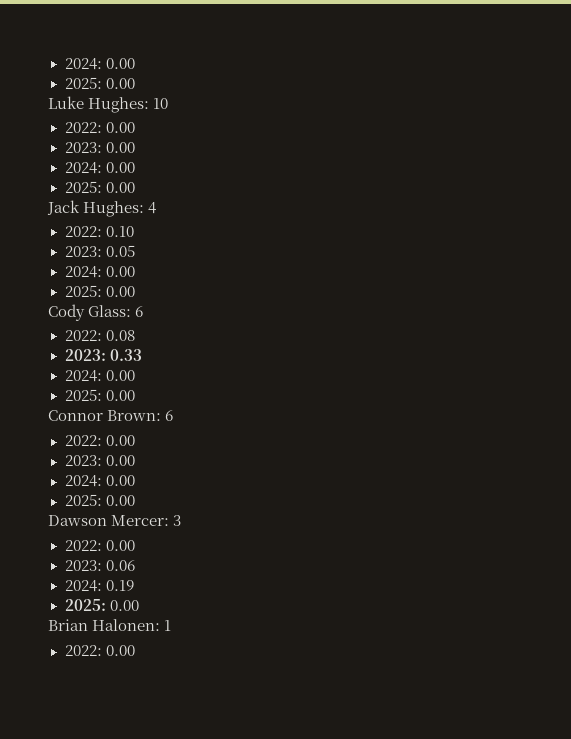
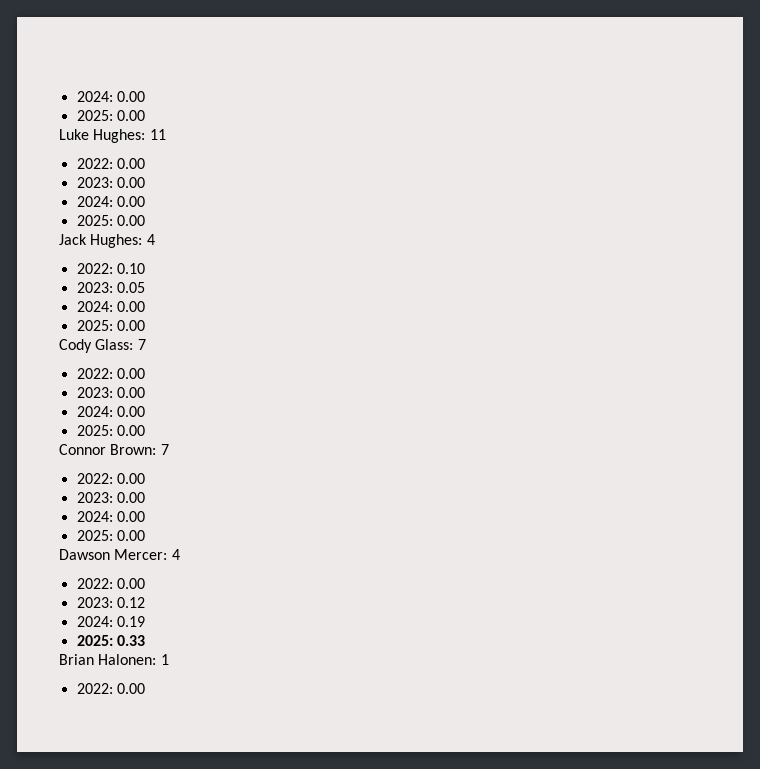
- Luke Hughes: 10
+ Luke Hughes: 11
- Cody Glass: 6
- 2022: 0.08
- 2023: 0.33
+ Cody Glass: 7
+ 2022: 0.00
+ 2023: 0.00
- Connor Brown: 6
+ Connor Brown: 7
- Dawson Mercer: 3
+ Dawson Mercer: 4
  2022: 0.00
- 2023: 0.06
+ 2023: 0.12
  2024: 0.19
- 2025: 0.00
+ 2025: 0.33

